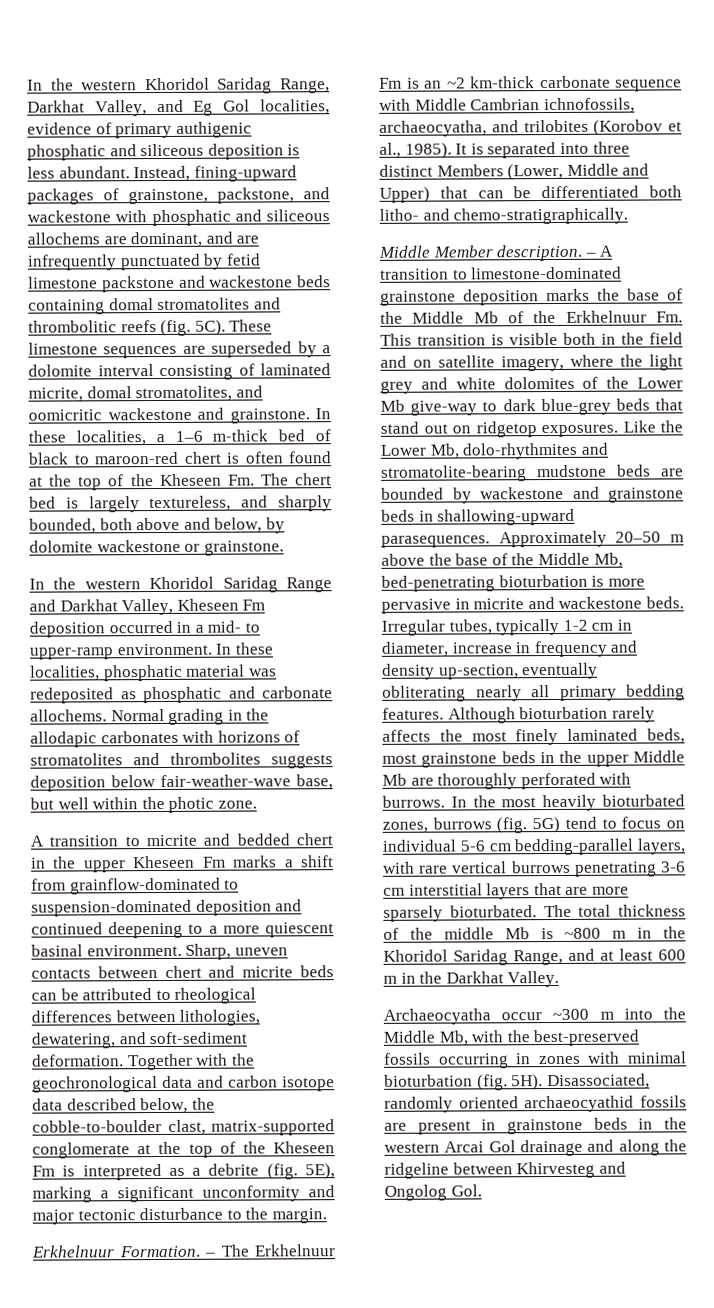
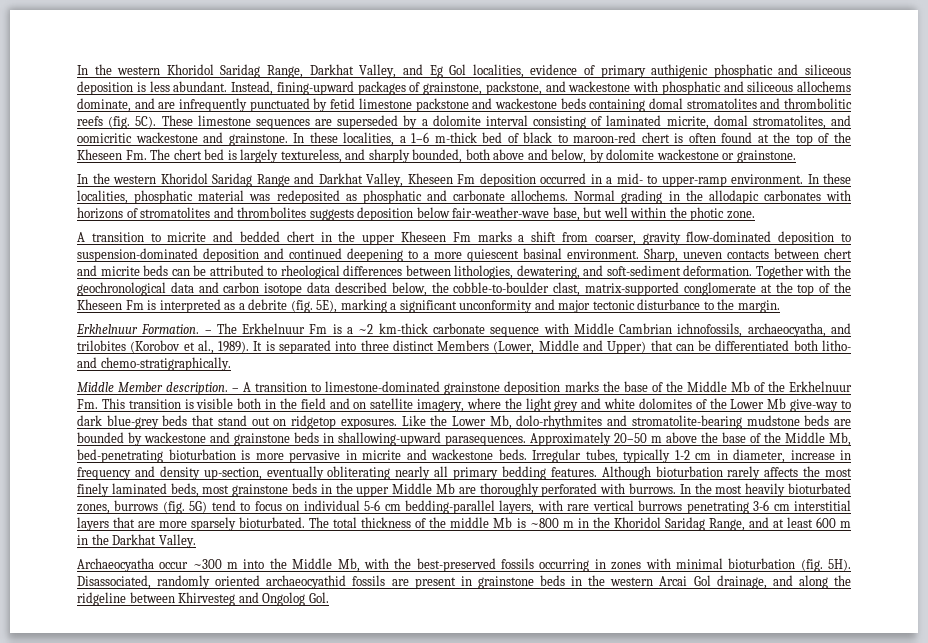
- Instead, fining-upward packages of grainstone, packstone, and wackestone with phosphatic and siliceous allochems are dominant, and are infrequently punctuated by fetid limestone packstone and wackestone beds containing domal stromatolites and thrombolitic reefs (fig. 5C).
+ Instead, fining-upward packages of grainstone, packstone, and wackestone with phosphatic and siliceous allochems dominate, and are infrequently punctuated by fetid limestone packstone and wackestone beds containing domal stromatolites and thrombolitic reefs (fig. 5C).
- A transition to micrite and bedded chert in the upper Kheseen Fm marks a shift from grainflow-dominated to suspension-dominated deposition and continued deepening to a more quiescent basinal environment.
+ A transition to micrite and bedded chert in the upper Kheseen Fm marks a shift from coarser, gravity flow-dominated deposition to suspension-dominated deposition and continued deepening to a more quiescent basinal environment.
- – The Erkhelnuur Fm is an ~2 km-thick carbonate sequence with Middle Cambrian ichnofossils, archaeocyatha, and trilobites (Korobov et al., 1985).
+ – The Erkhelnuur Fm is a ~2 km-thick carbonate sequence with Middle Cambrian ichnofossils, archaeocyatha, and trilobites (Korobov et al., 1989).
- Disassociated, randomly oriented archaeocyathid fossils are present in grainstone beds in the western Arcai Gol drainage and along the ridgeline between Khirvesteg and Ongolog Gol.
+ Disassociated, randomly oriented archaeocyathid fossils are present in grainstone beds in the western Arcai Gol drainage, and along the ridgeline between Khirvesteg and Ongolog Gol.

